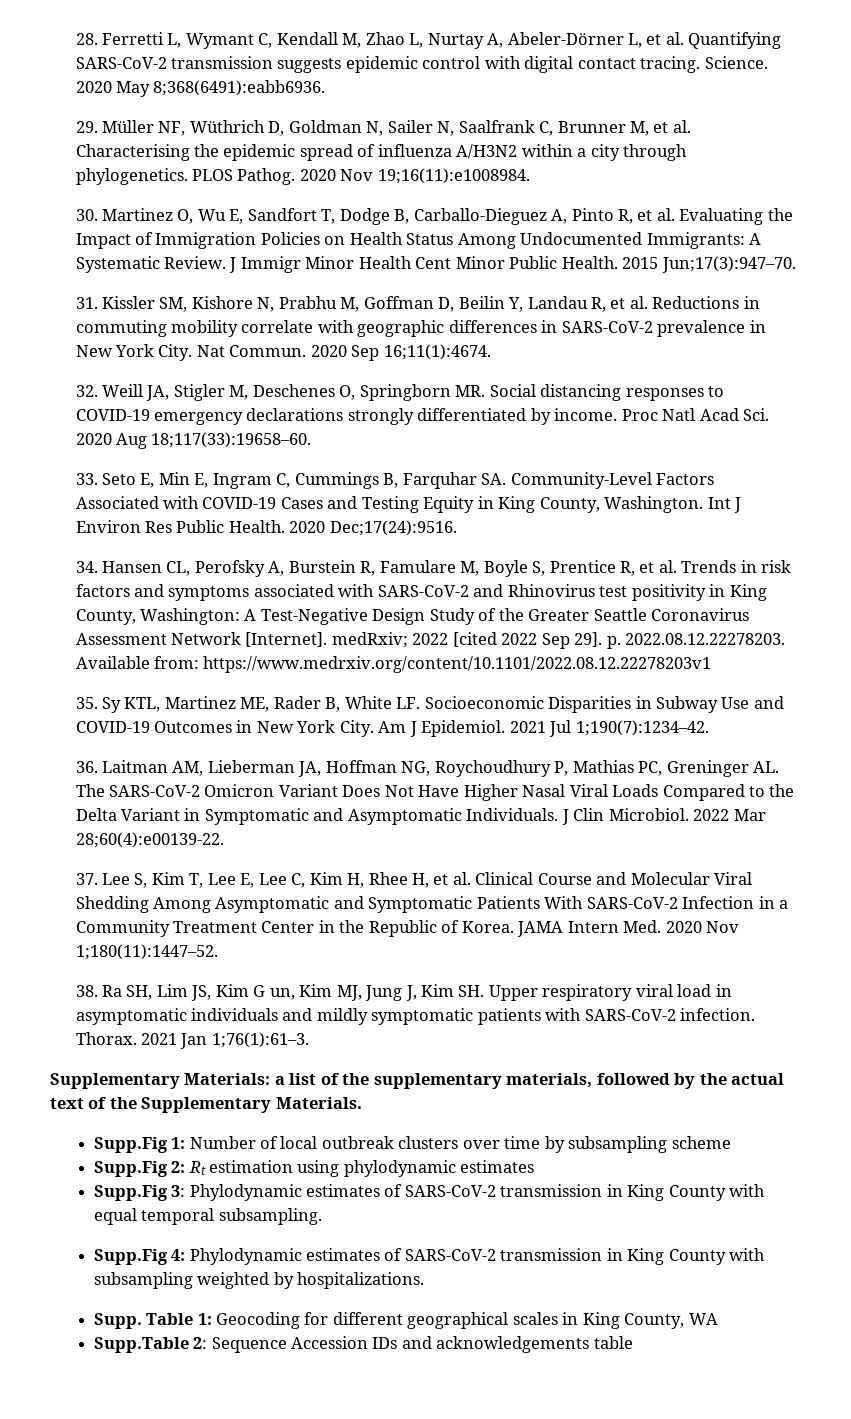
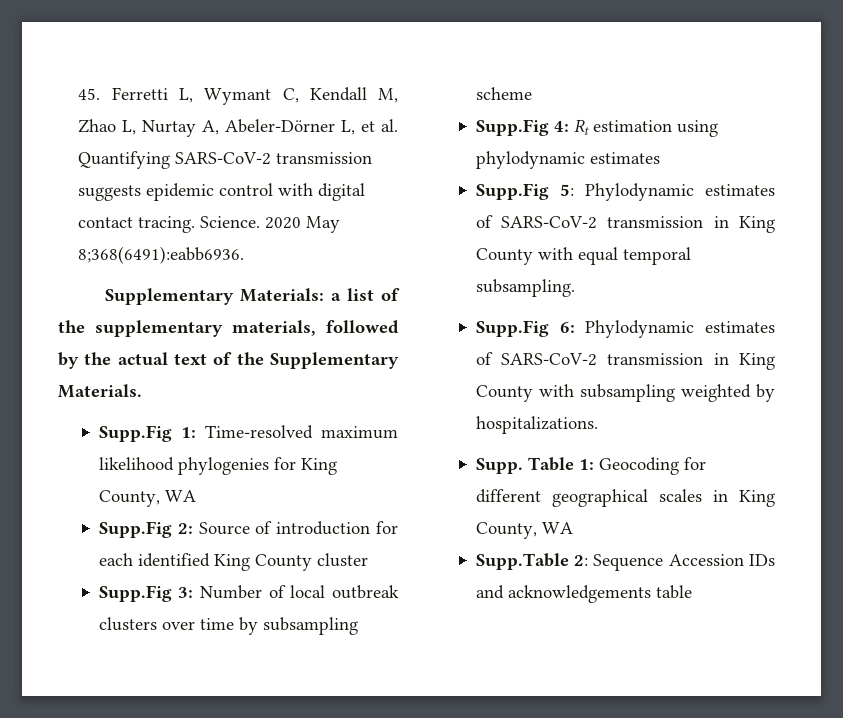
- 28. Ferretti L, Wymant C, Kendall M, Zhao L, Nurtay A, Abeler-Dörner L, et al. Quantifying SARS-CoV-2 transmission suggests epidemic control with digital contact tracing.
+ 45. Ferretti L, Wymant C, Kendall M, Zhao L, Nurtay A, Abeler-Dörner L, et al. Quantifying SARS-CoV-2 transmission suggests epidemic control with digital contact tracing.
- 29. Müller NF, Wüthrich D, Goldman N, Sailer N, Saalfrank C, Brunner M, et al. Characterising the epidemic spread of influenza A/H3N2 within a city through phylogenetics. PLOS Pathog. 2020 Nov 19;16(11):e1008984.
- 30. Martinez O, Wu E, Sandfort T, Dodge B, Carballo-Dieguez A, Pinto R, et al. Evaluating the Impact of Immigration Policies on Health Status Among Undocumented Immigrants: A Systematic Review. J Immigr Minor Health Cent Minor Public Health. 2015 Jun;17(3):947–70.
- 31. Kissler SM, Kishore N, Prabhu M, Goffman D, Beilin Y, Landau R, et al. Reductions in commuting mobility correlate with geographic differences in SARS-CoV-2 prevalence in New York City. Nat Commun. 2020 Sep 16;11(1):4674.
- 32. Weill JA, Stigler M, Deschenes O, Springborn MR. Social distancing responses to COVID-19 emergency declarations strongly differentiated by income. Proc Natl Acad Sci. 2020 Aug 18;117(33):19658–60.
- 33. Seto E, Min E, Ingram C, Cummings B, Farquhar SA. Community-Level Factors Associated with COVID-19 Cases and Testing Equity in King County, Washington. Int J Environ Res Public Health. 2020 Dec;17(24):9516.
- 34. Hansen CL, Perofsky A, Burstein R, Famulare M, Boyle S, Prentice R, et al. Trends in risk factors and symptoms associated with SARS-CoV-2 and Rhinovirus test positivity in King County, Washington: A Test-Negative Design Study of the Greater Seattle Coronavirus Assessment Network [Internet]. medRxiv; 2022 [cited 2022 Sep 29]. p. 2022.08.12.22278203. Available from: https://www.medrxiv.org/content/10.1101/2022.08.12.22278203v1
- 35. Sy KTL, Martinez ME, Rader B, White LF. Socioeconomic Disparities in Subway Use and COVID-19 Outcomes in New York City. Am J Epidemiol. 2021 Jul 1;190(7):1234–42.
- 36. Laitman AM, Lieberman JA, Hoffman NG, Roychoudhury P, Mathias PC, Greninger AL. The SARS-CoV-2 Omicron Variant Does Not Have Higher Nasal Viral Loads Compared to the Delta Variant in Symptomatic and Asymptomatic Individuals. J Clin Microbiol. 2022 Mar 28;60(4):e00139-22.
- 37. Lee S, Kim T, Lee E, Lee C, Kim H, Rhee H, et al. Clinical Course and Molecular Viral Shedding Among Asymptomatic and Symptomatic Patients With SARS-CoV-2 Infection in a Community Treatment Center in the Republic of Korea. JAMA Intern Med. 2020 Nov 1;180(11):1447–52.
- 38. Ra SH, Lim JS, Kim G un, Kim MJ, Jung J, Kim SH. Upper respiratory viral load in asymptomatic individuals and mildly symptomatic patients with SARS-CoV-2 infection. Thorax. 2021 Jan 1;76(1):61–3.
- Supp.Fig 1: Number of local outbreak clusters over time by subsampling scheme
+ Supp.Fig 1: Time-resolved maximum likelihood phylogenies for King County, WA
+ Supp.Fig 2: Source of introduction for each identified King County cluster
+ Supp.Fig 3: Number of local outbreak clusters over time by subsampling scheme
- Supp.Fig 2: Rt estimation using phylodynamic estimates
+ Supp.Fig 4: Rt estimation using phylodynamic estimates
- Supp.Fig 3: Phylodynamic estimates of SARS-CoV-2 transmission in King County with equal temporal subsampling.
+ Supp.Fig 5: Phylodynamic estimates of SARS-CoV-2 transmission in King County with equal temporal subsampling.
- Supp.Fig 4: Phylodynamic estimates of SARS-CoV-2 transmission in King County with subsampling weighted by hospitalizations.
+ Supp.Fig 6: Phylodynamic estimates of SARS-CoV-2 transmission in King County with subsampling weighted by hospitalizations.

